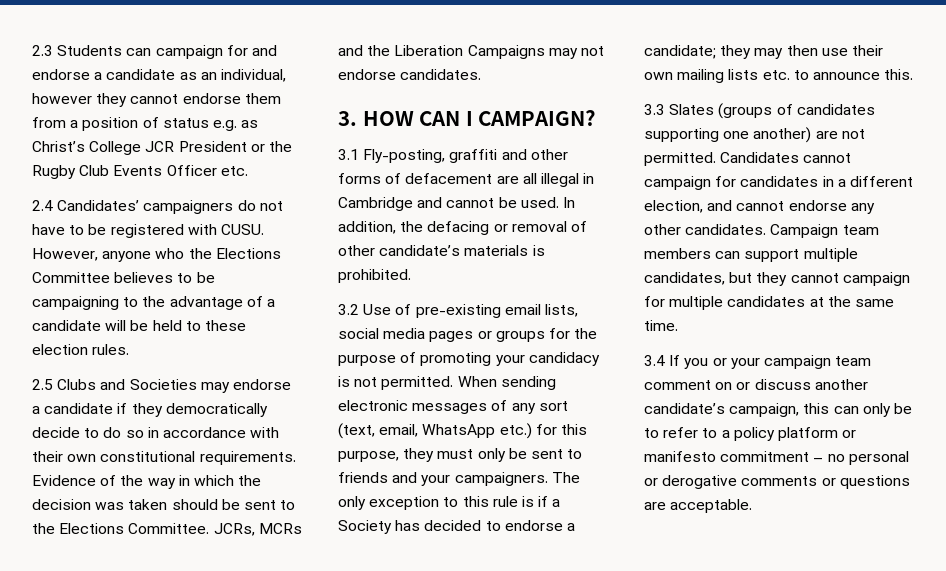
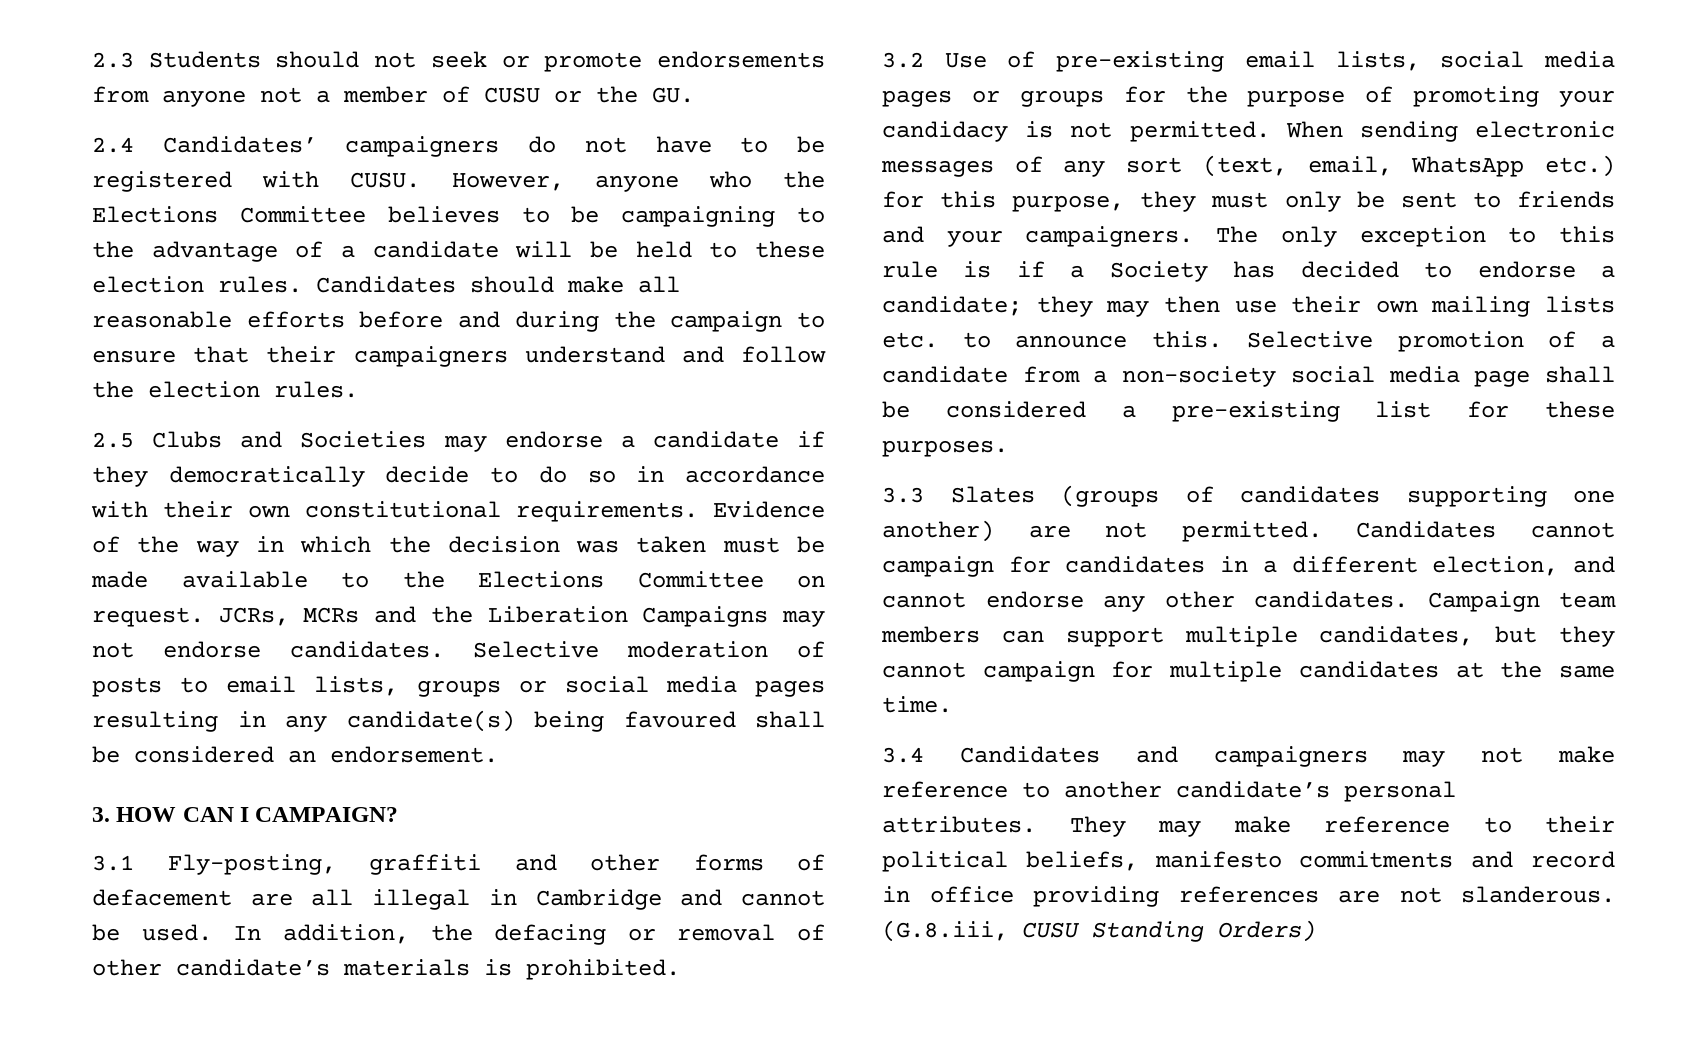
- 2.3 Students can campaign for and endorse a candidate as an individual, however they cannot endorse them from a position of status e.g. as Christ’s College JCR President or the Rugby Club Events Officer etc.
+ 2.3 Students should not seek or promote endorsements from anyone not a member of CUSU or the GU.
+ Candidates should make all reasonable efforts before and during the campaign to ensure that their campaigners understand and follow the election rules.
- Evidence of the way in which the decision was taken should be sent to the Elections Committee.
+ Evidence of the way in which the decision was taken must be made available to the Elections Committee on request.
+ Selective moderation of posts to email lists, groups or social media pages resulting in any candidate(s) being favoured shall be considered an endorsement.
+ Selective promotion of a candidate from a non-society social media page shall be considered a pre-existing list for these purposes.
- 3.4 If you or your campaign team comment on or discuss another candidate’s campaign, this can only be to refer to a policy platform or manifesto commitment – no personal or derogative comments or questions are acceptable.
+ 3.4 Candidates and campaigners may not make reference to another candidate’s personal attributes. They may make reference to their political beliefs, manifesto commitments and record in office providing references are not slanderous. (G.8.iii, CUSU Standing Orders)

